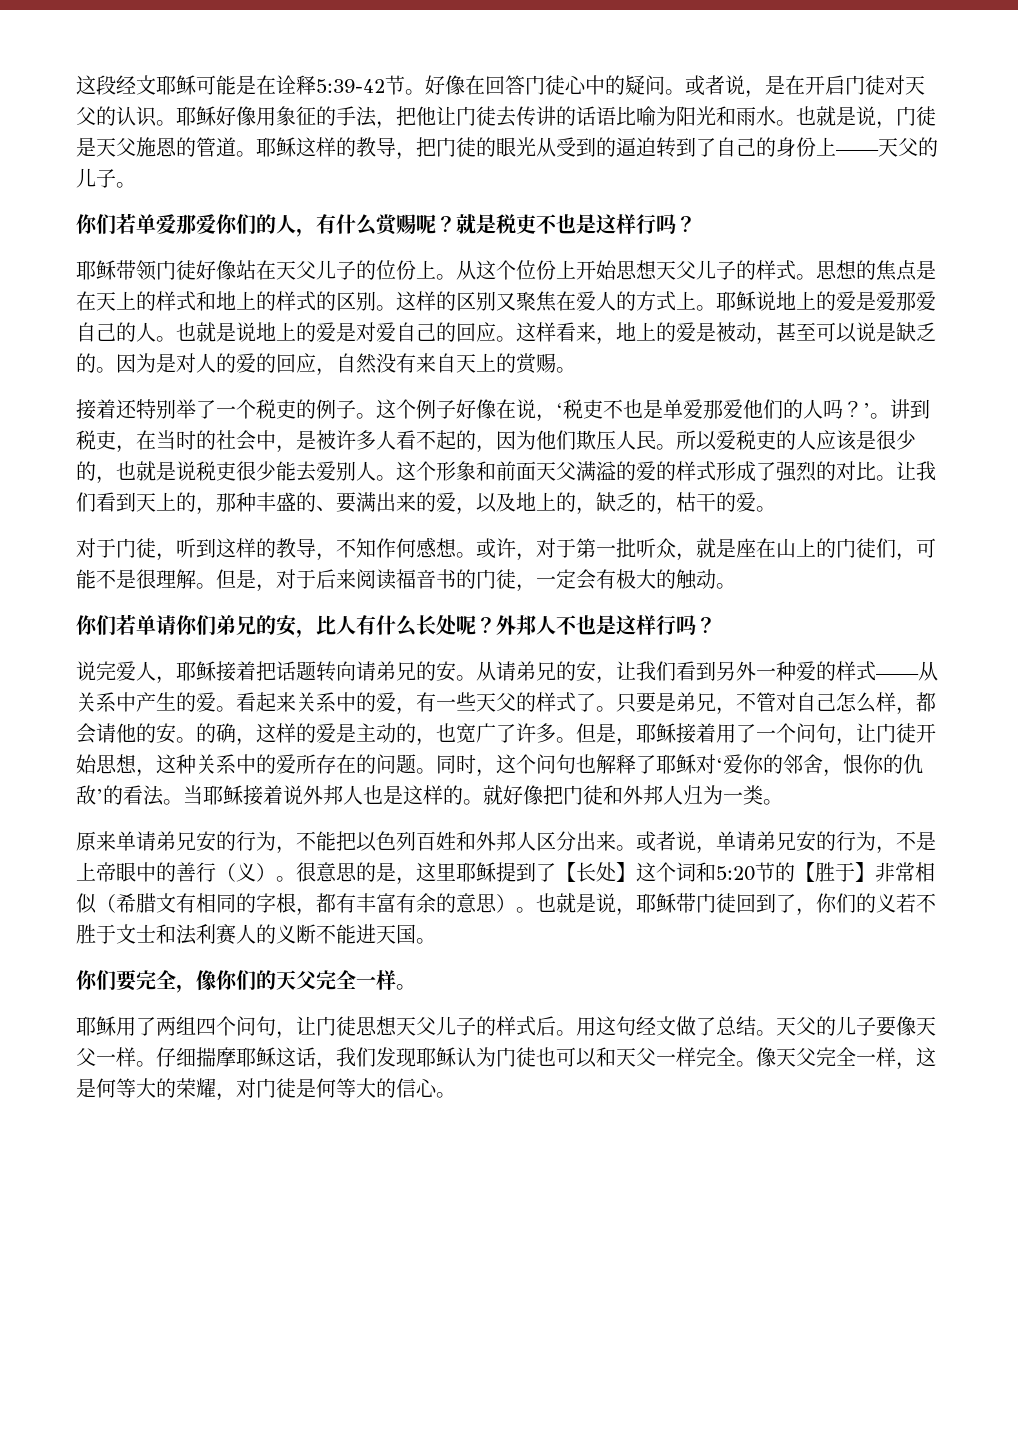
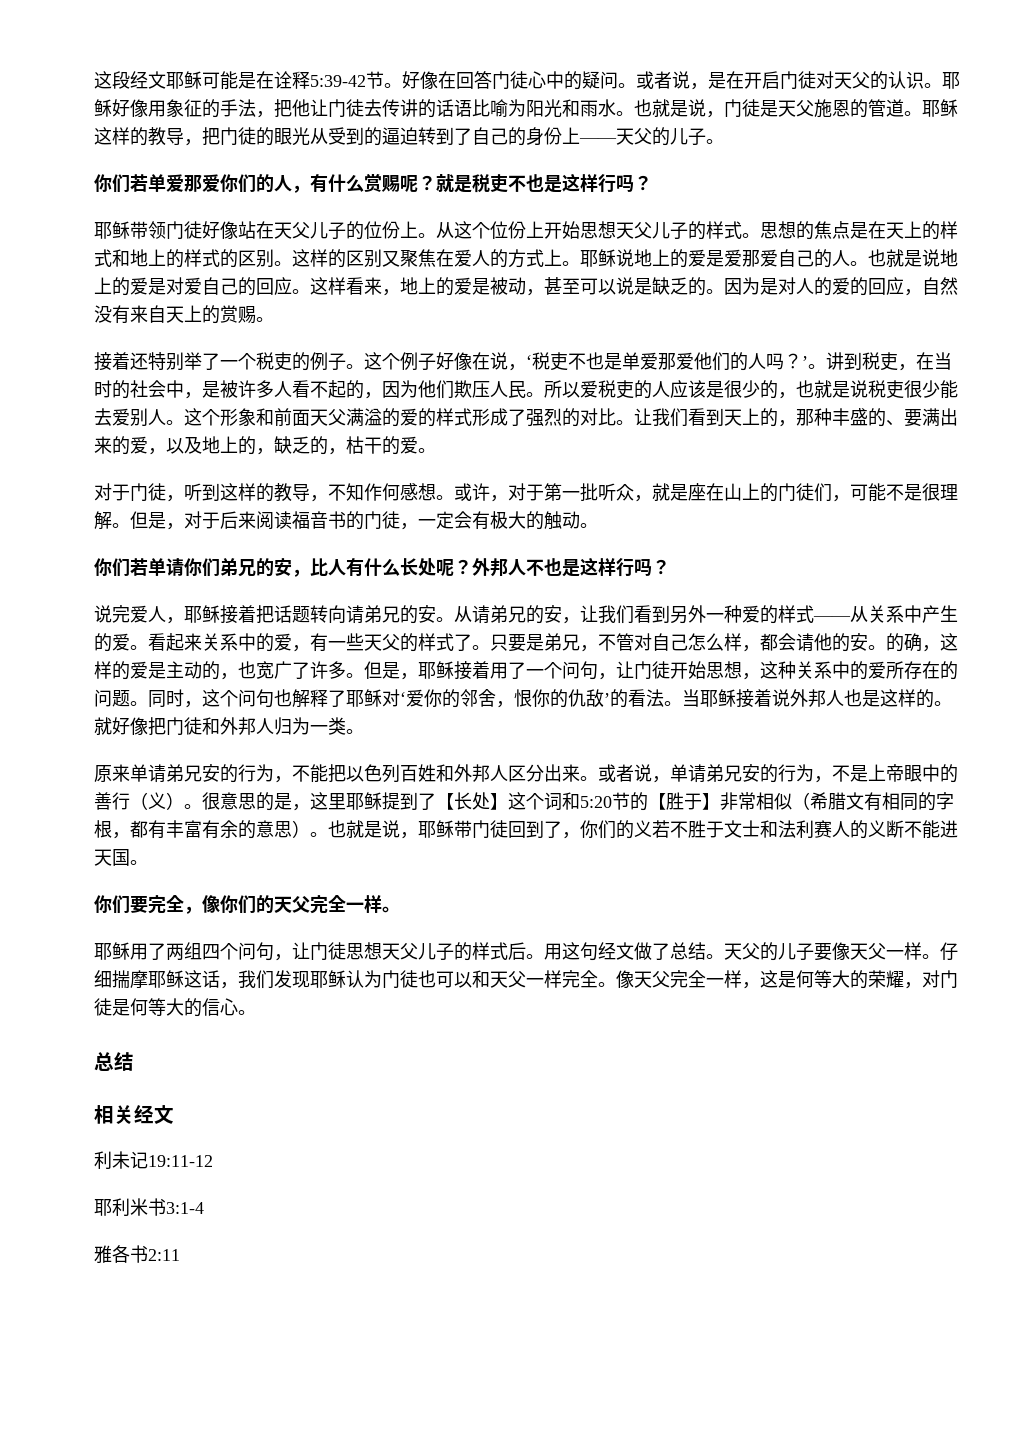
  像天父完全一样，这是何等大的荣耀，对门徒是何等大的信心。
+ 总结
+ 相关经文
+ 利未记19:11-12
+ 耶利米书3:1-4
+ 雅各书2:11

